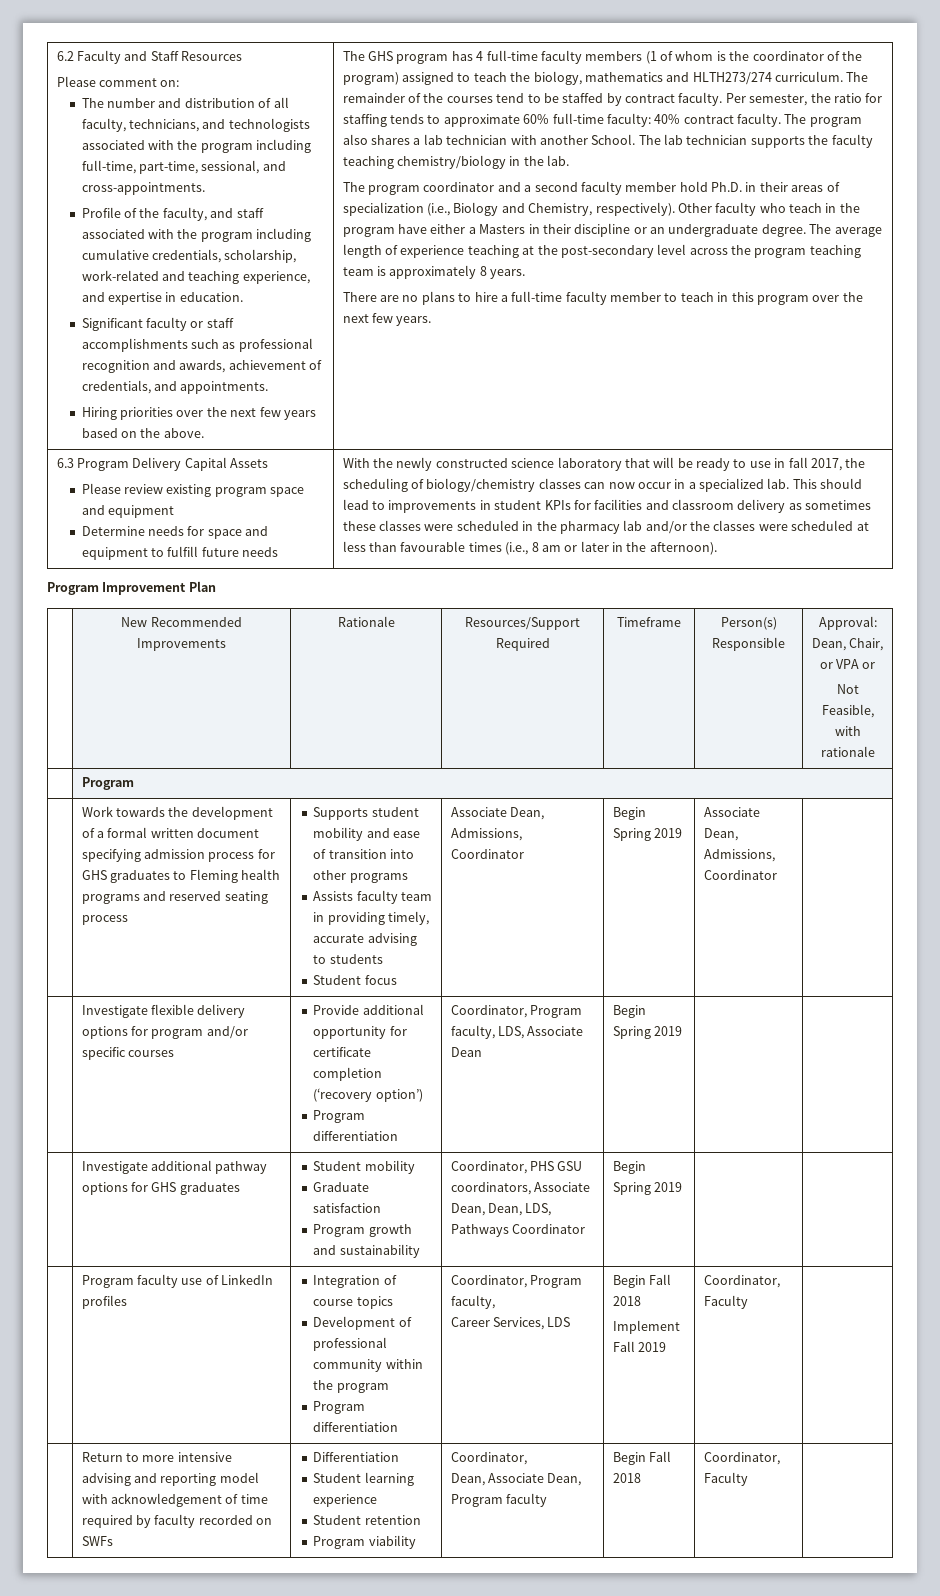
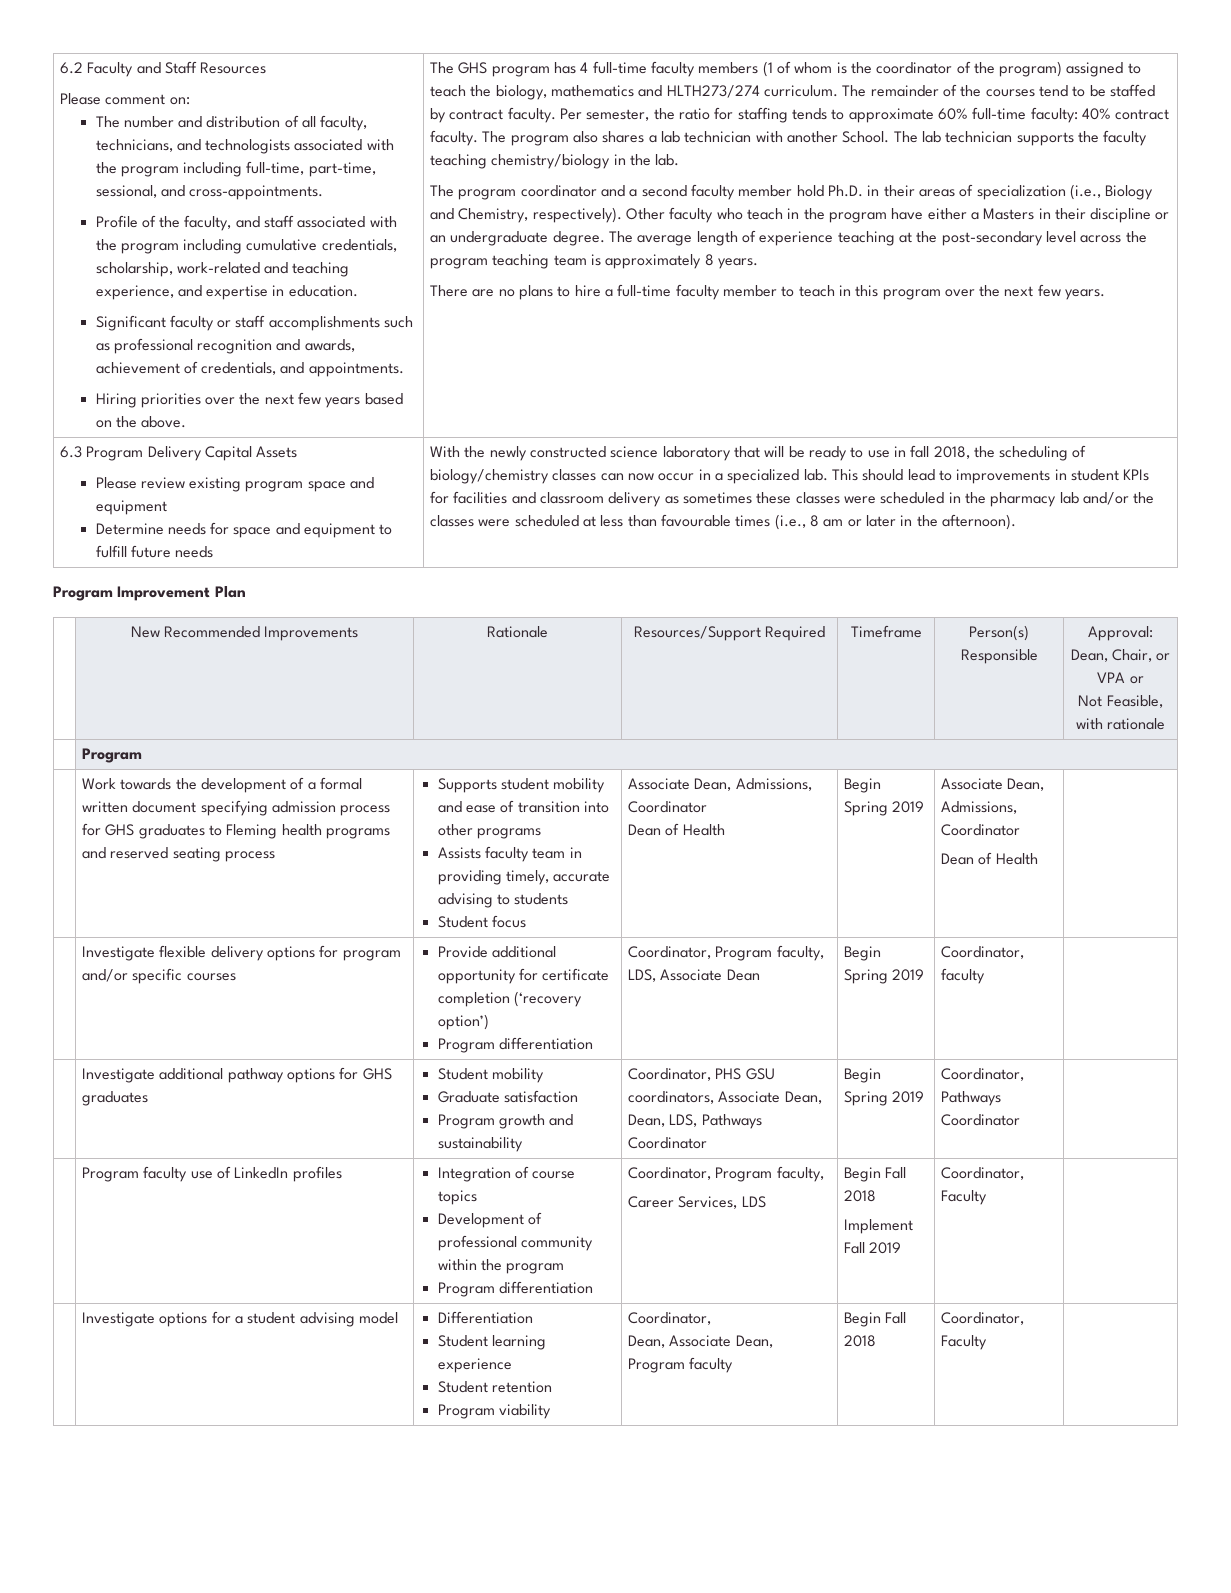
- With the newly constructed science laboratory that will be ready to use in fall 2017, the scheduling of biology/chemistry classes can now occur in a specialized lab.
+ With the newly constructed science laboratory that will be ready to use in fall 2018, the scheduling of biology/chemistry classes can now occur in a specialized lab.
  Student focus | Associate Dean, Admissions, Coordinator
+ Dean of Health
  Begin Spring 2019 | Associate Dean, Admissions, Coordinator
+ Dean of Health
  | Investigate flexible delivery options for program and/or specific courses | Provide additional opportunity for certificate completion (‘recovery option’)
- Program differentiation | Coordinator, Program faculty, LDS, Associate Dean | Begin Spring 2019 | |
+ Program differentiation | Coordinator, Program faculty, LDS, Associate Dean | Begin Spring 2019 | Coordinator, faculty |
  | Investigate additional pathway options for GHS graduates | Student mobility
  Graduate satisfaction
- Program growth and sustainability | Coordinator, PHS GSU coordinators, Associate Dean, Dean, LDS, Pathways Coordinator | Begin Spring 2019 | |
+ Program growth and sustainability | Coordinator, PHS GSU coordinators, Associate Dean, Dean, LDS, Pathways Coordinator | Begin Spring 2019 | Coordinator, Pathways Coordinator |
- | Return to more intensive advising and reporting model with acknowledgement of time required by faculty recorded on SWFs | Differentiation
+ | Investigate options for a student advising model | Differentiation

